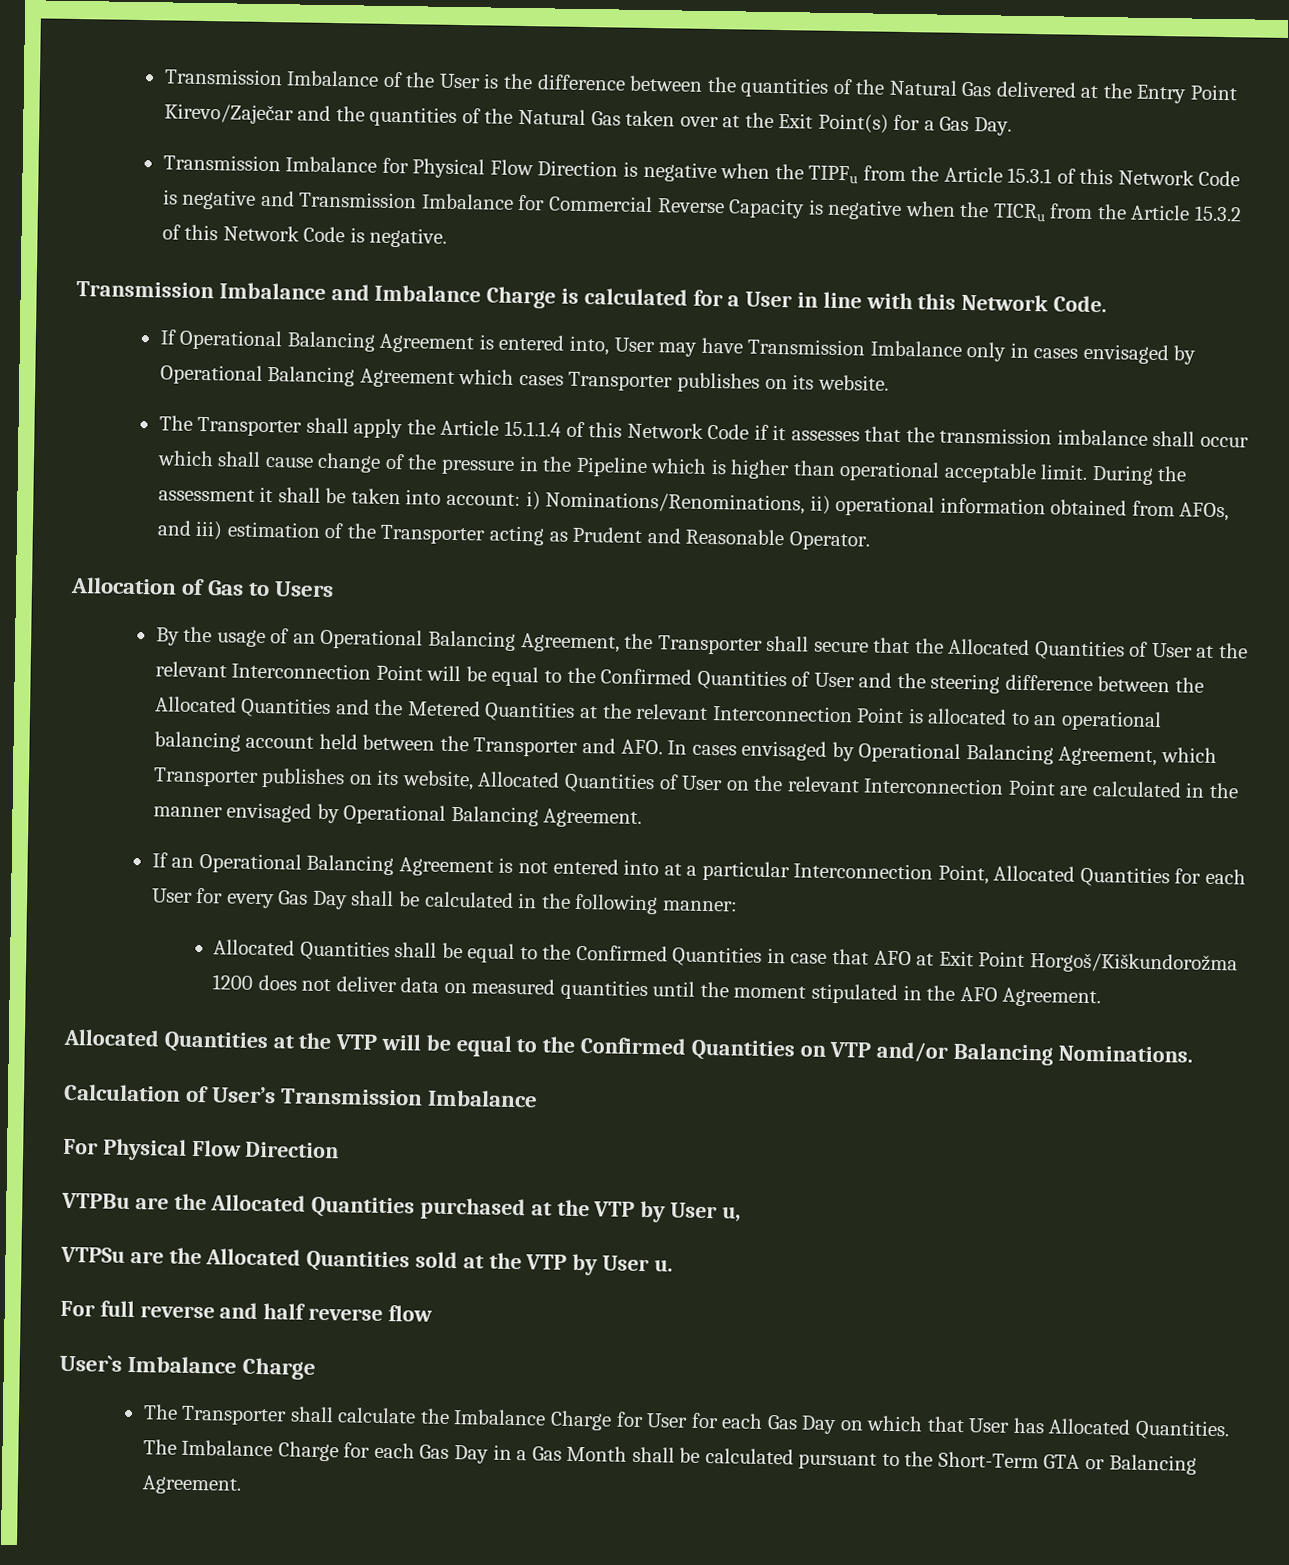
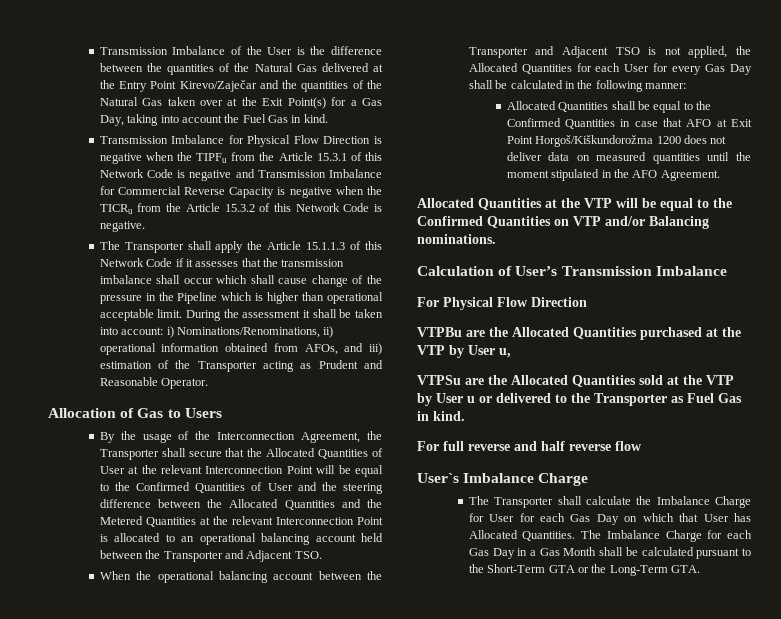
- Transmission Imbalance of the User is the difference between the quantities of the Natural Gas delivered at the Entry Point Kirevo/Zaječar and the quantities of the Natural Gas taken over at the Exit Point(s) for a Gas Day.
+ Transmission Imbalance of the User is the difference between the quantities of the Natural Gas delivered at the Entry Point Kirevo/Zaječar and the quantities of the Natural Gas taken over at the Exit Point(s) for a Gas Day, taking into account the Fuel Gas in kind.
- Transmission Imbalance and Imbalance Charge is calculated for a User in line with this Network Code.
- If Operational Balancing Agreement is entered into, User may have Transmission Imbalance only in cases envisaged by Operational Balancing Agreement which cases Transporter publishes on its website.
- The Transporter shall apply the Article 15.1.1.4 of this Network Code if it assesses that the transmission imbalance shall occur which shall cause change of the pressure in the Pipeline which is higher than operational acceptable limit.
+ The Transporter shall apply the Article 15.1.1.3 of this Network Code if it assesses that the transmission imbalance shall occur which shall cause change of the pressure in the Pipeline which is higher than operational acceptable limit.
- By the usage of an Operational Balancing Agreement, the Transporter shall secure that the Allocated Quantities of User at the relevant Interconnection Point will be equal to the Confirmed Quantities of User and the steering difference between the Allocated Quantities and the Metered Quantities at the relevant Interconnection Point is allocated to an operational balancing account held between the Transporter and AFO. In cases envisaged by Operational Balancing Agreement, which Transporter publishes on its website, Allocated Quantities of User on the relevant Interconnection Point are calculated in the manner envisaged by Operational Balancing Agreement.
- If an Operational Balancing Agreement is not entered into at a particular Interconnection Point, Allocated Quantities for each User for every Gas Day shall be calculated in the following manner:
+ By the usage of the Interconnection Agreement, the Transporter shall secure that the Allocated Quantities of User at the relevant Interconnection Point will be equal to the Confirmed Quantities of User and the steering difference between the Allocated Quantities and the Metered Quantities at the relevant Interconnection Point is allocated to an operational balancing account held between the Transporter and Adjacent TSO.
+ When the operational balancing account between the Transporter and Adjacent TSO is not applied, the Allocated Quantities for each User for every Gas Day shall be calculated in the following manner:
- Allocated Quantities at the VTP will be equal to the Confirmed Quantities on VTP and/or Balancing Nominations.
+ Allocated Quantities at the VTP will be equal to the Confirmed Quantities on VTP and/or Balancing nominations.
- VTPSu are the Allocated Quantities sold at the VTP by User u.
+ VTPSu are the Allocated Quantities sold at the VTP by User u or delivered to the Transporter as Fuel Gas in kind.
- The Imbalance Charge for each Gas Day in a Gas Month shall be calculated pursuant to the Short-Term GTA or Balancing Agreement.
+ The Imbalance Charge for each Gas Day in a Gas Month shall be calculated pursuant to the Short-Term GTA or the Long-Term GTA.

